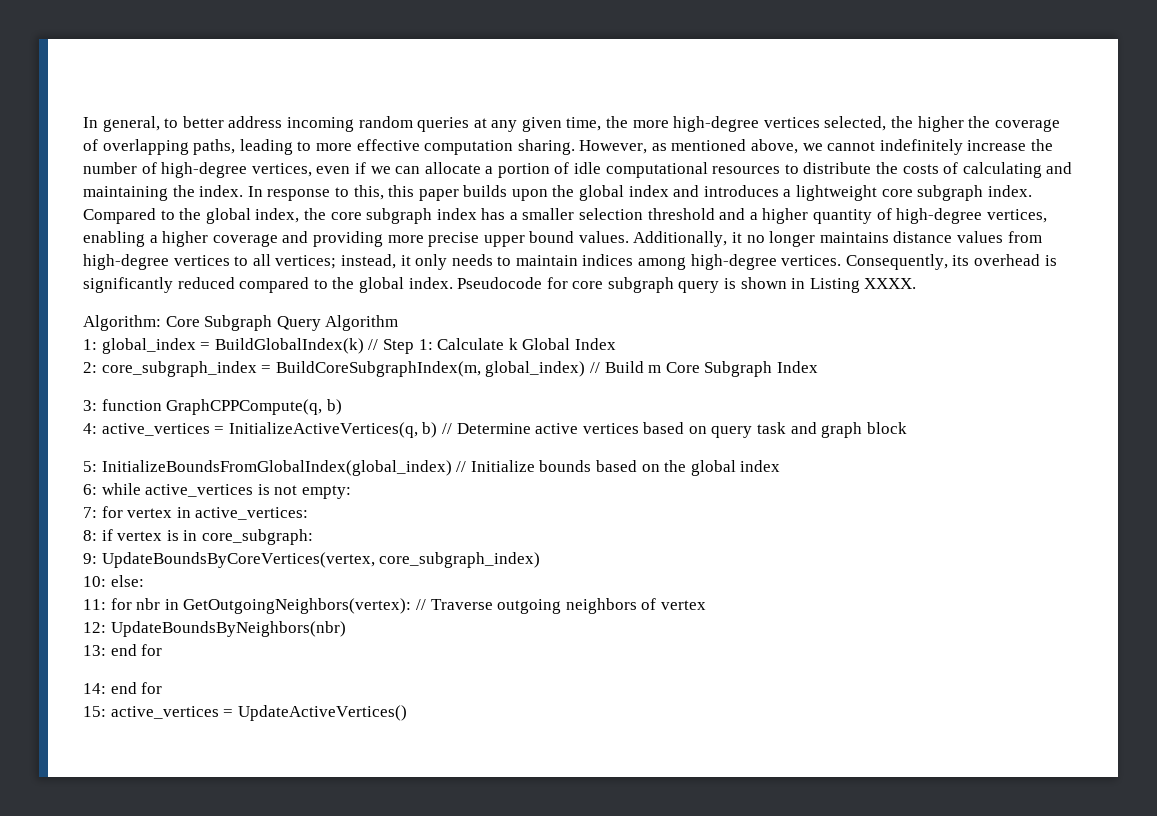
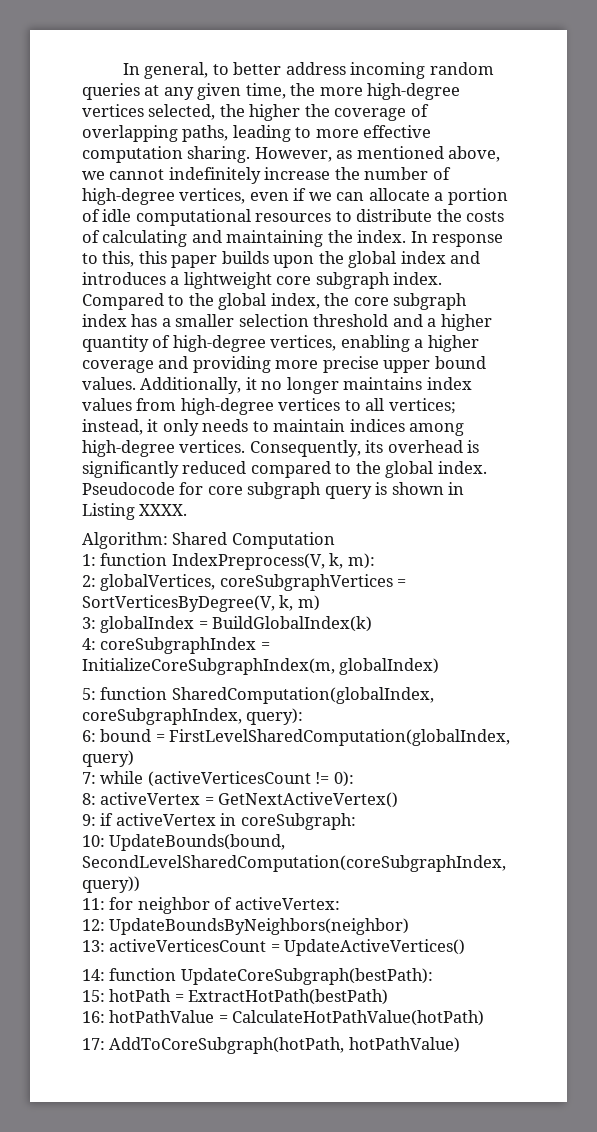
- Additionally, it no longer maintains distance values from high-degree vertices to all vertices; instead, it only needs to maintain indices among high-degree vertices.
+ Additionally, it no longer maintains index values from high-degree vertices to all vertices; instead, it only needs to maintain indices among high-degree vertices.
- Algorithm: Core Subgraph Query Algorithm
- 1: global_index = BuildGlobalIndex(k) // Step 1: Calculate k Global Index
- 2: core_subgraph_index = BuildCoreSubgraphIndex(m, global_index) // Build m Core Subgraph Index
- 3: function GraphCPPCompute(q, b)
- 4: active_vertices = InitializeActiveVertices(q, b) // Determine active vertices based on query task and graph block
- 5: InitializeBoundsFromGlobalIndex(global_index) // Initialize bounds based on the global index
- 6: while active_vertices is not empty:
- 7: for vertex in active_vertices:
- 8: if vertex is in core_subgraph:
- 9: UpdateBoundsByCoreVertices(vertex, core_subgraph_index)
- 10: else:
- 11: for nbr in GetOutgoingNeighbors(vertex): // Traverse outgoing neighbors of vertex
+ Algorithm: Shared Computation
+ 1: function IndexPreprocess(V, k, m):
+ 2: globalVertices, coreSubgraphVertices = SortVerticesByDegree(V, k, m)
+ 3: globalIndex = BuildGlobalIndex(k)
+ 4: coreSubgraphIndex = InitializeCoreSubgraphIndex(m, globalIndex)
+ 5: function SharedComputation(globalIndex, coreSubgraphIndex, query):
+ 6: bound = FirstLevelSharedComputation(globalIndex, query)
+ 7: while (activeVerticesCount != 0):
+ 8: activeVertex = GetNextActiveVertex()
+ 9: if activeVertex in coreSubgraph:
+ 10: UpdateBounds(bound, SecondLevelSharedComputation(coreSubgraphIndex, query))
+ 11: for neighbor of activeVertex:
- 12: UpdateBoundsByNeighbors(nbr)
+ 12: UpdateBoundsByNeighbors(neighbor)
- 13: end for
+ 13: activeVerticesCount = UpdateActiveVertices()
- 14: end for
+ 14: function UpdateCoreSubgraph(bestPath):
- 15: active_vertices = UpdateActiveVertices()
+ 15: hotPath = ExtractHotPath(bestPath)
+ 16: hotPathValue = CalculateHotPathValue(hotPath)
+ 17: AddToCoreSubgraph(hotPath, hotPathValue)

